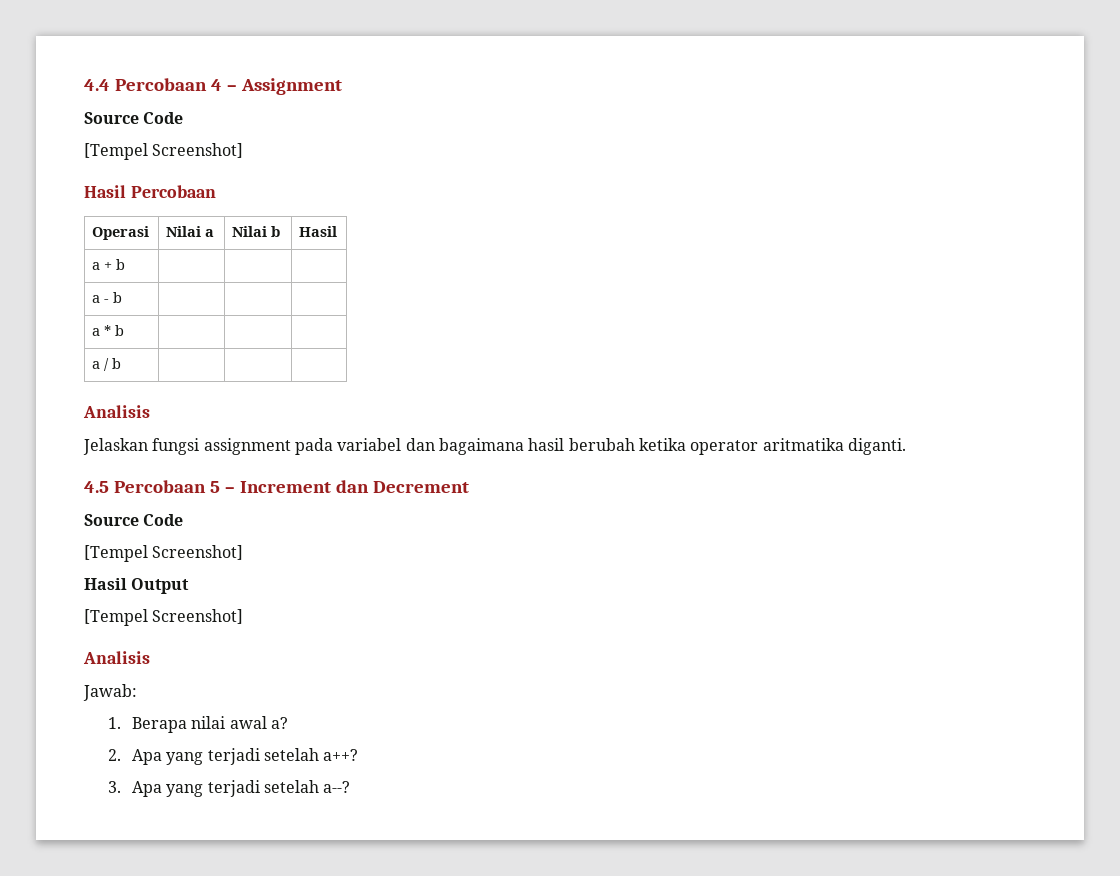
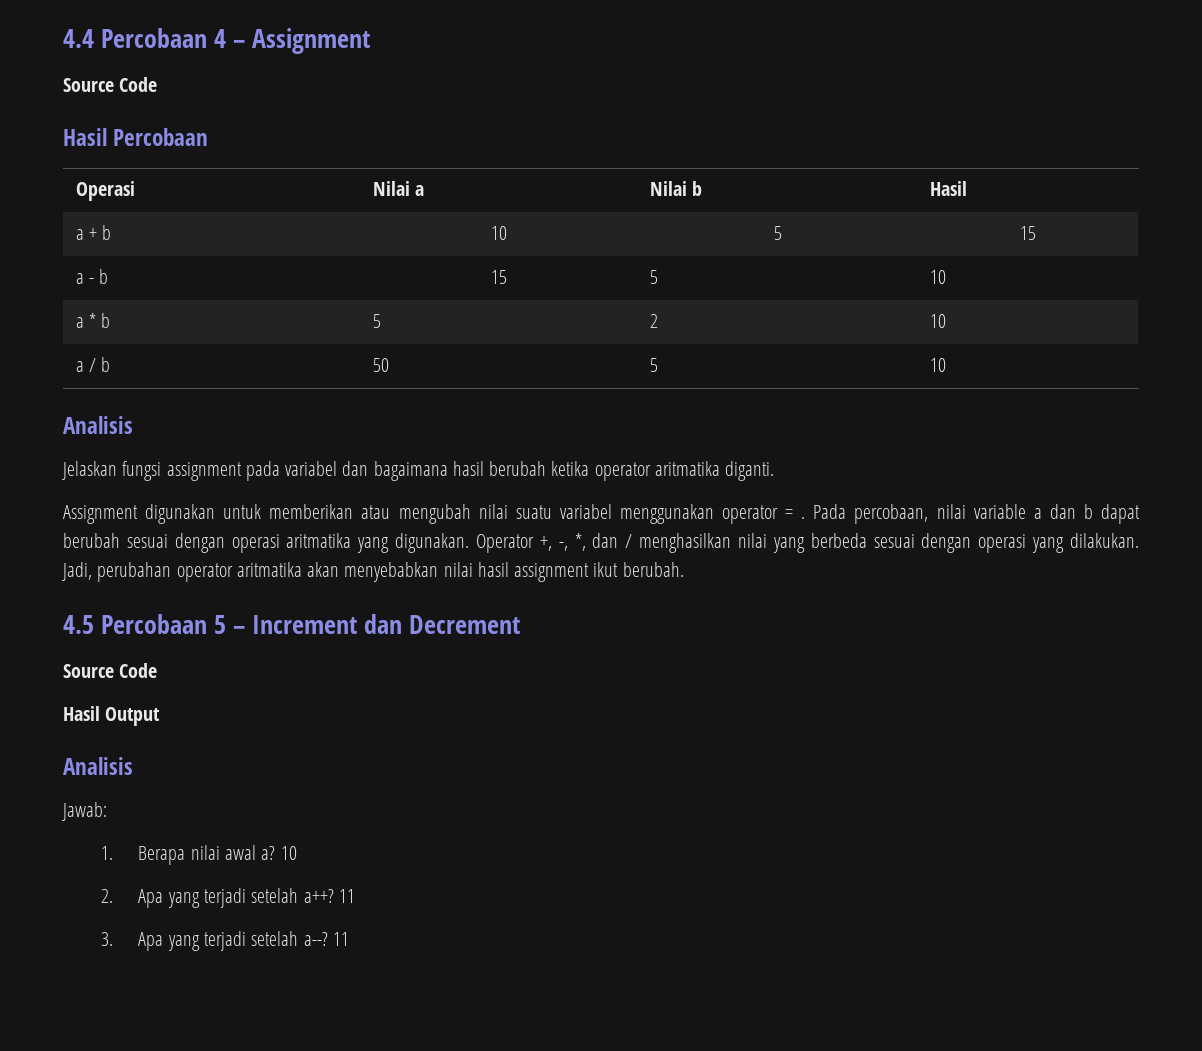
  4.4 Percobaan 4 – Assignment
  Source Code
- [Tempel Screenshot]
- a + b | | |
+ a + b | 10 | 5 | 15
- a - b | | |
+ a - b | 15 | 5 | 10
- a * b | | |
+ a * b | 5 | 2 | 10
- a / b | | |
+ a / b | 50 | 5 | 10
+ Assignment digunakan untuk memberikan atau mengubah nilai suatu variabel menggunakan operator = . Pada percobaan, nilai variable a dan b dapat berubah sesuai dengan operasi aritmatika yang digunakan. Operator +, -, *, dan / menghasilkan nilai yang berbeda sesuai dengan operasi yang dilakukan. Jadi, perubahan operator aritmatika akan menyebabkan nilai hasil assignment ikut berubah.
  4.5 Percobaan 5 – Increment dan Decrement
  Source Code
- [Tempel Screenshot]
  Hasil Output
- [Tempel Screenshot]
- 1. Berapa nilai awal a?
+ 1. Berapa nilai awal a? 10
- 2. Apa yang terjadi setelah a++?
+ 2. Apa yang terjadi setelah a++? 11
- 3. Apa yang terjadi setelah a--?
+ 3. Apa yang terjadi setelah a--? 11

